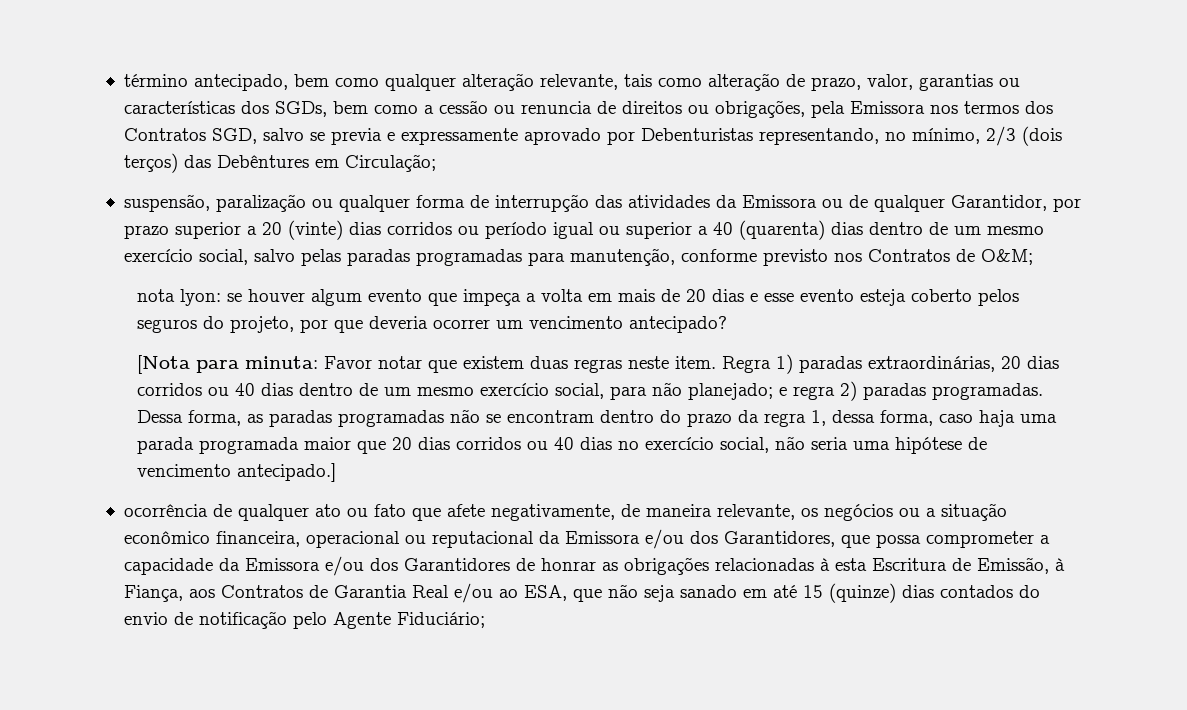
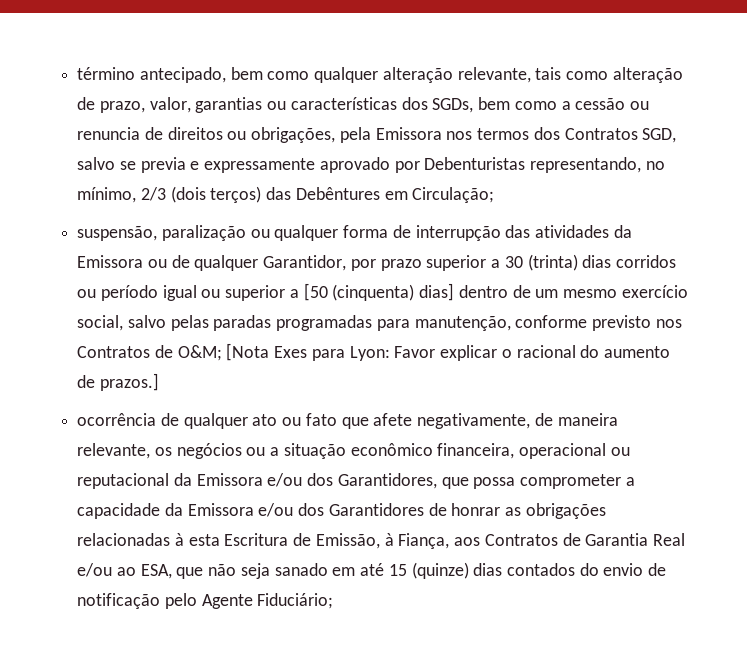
- suspensão, paralização ou qualquer forma de interrupção das atividades da Emissora ou de qualquer Garantidor, por prazo superior a 20 (vinte) dias corridos ou período igual ou superior a 40 (quarenta) dias dentro de um mesmo exercício social, salvo pelas paradas programadas para manutenção, conforme previsto nos Contratos de O&M;
- nota lyon: se houver algum evento que impeça a volta em mais de 20 dias e esse evento esteja coberto pelos seguros do projeto, por que deveria ocorrer um vencimento antecipado?
- [Nota para minuta: Favor notar que existem duas regras neste item. Regra 1) paradas extraordinárias, 20 dias corridos ou 40 dias dentro de um mesmo exercício social, para não planejado; e regra 2) paradas programadas. Dessa forma, as paradas programadas não se encontram dentro do prazo da regra 1, dessa forma, caso haja uma parada programada maior que 20 dias corridos ou 40 dias no exercício social, não seria uma hipótese de vencimento antecipado.]
+ suspensão, paralização ou qualquer forma de interrupção das atividades da Emissora ou de qualquer Garantidor, por prazo superior a 30 (trinta) dias corridos ou período igual ou superior a [50 (cinquenta) dias] dentro de um mesmo exercício social, salvo pelas paradas programadas para manutenção, conforme previsto nos Contratos de O&M; [Nota Exes para Lyon: Favor explicar o racional do aumento de prazos.]

